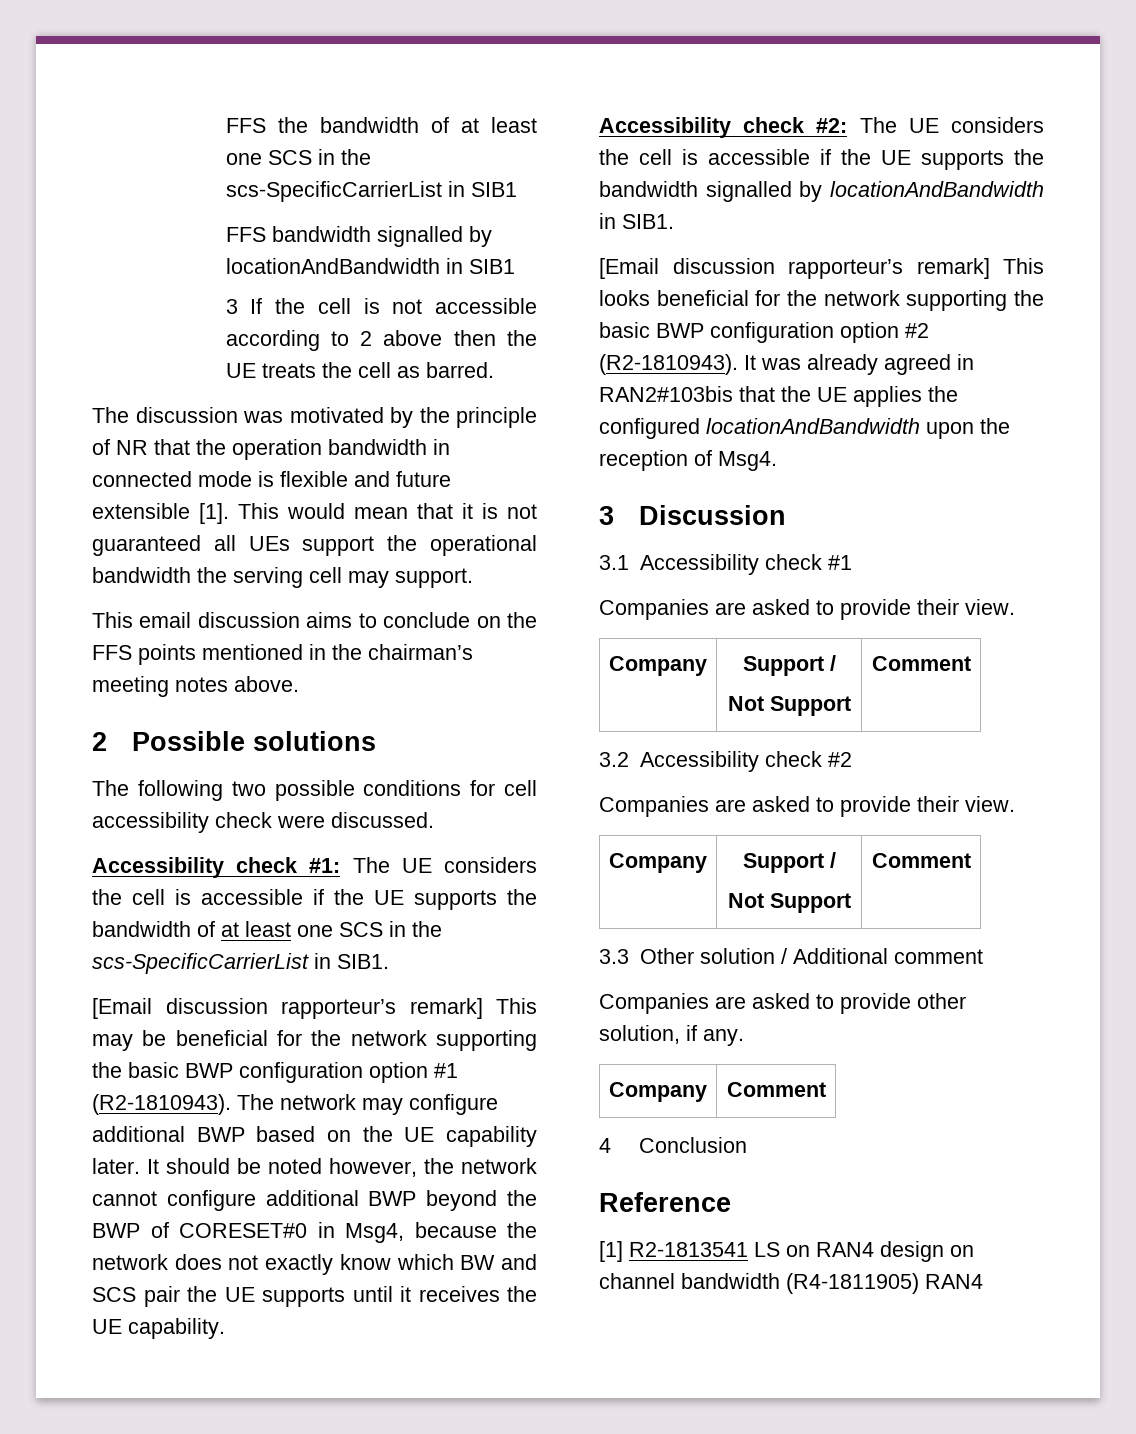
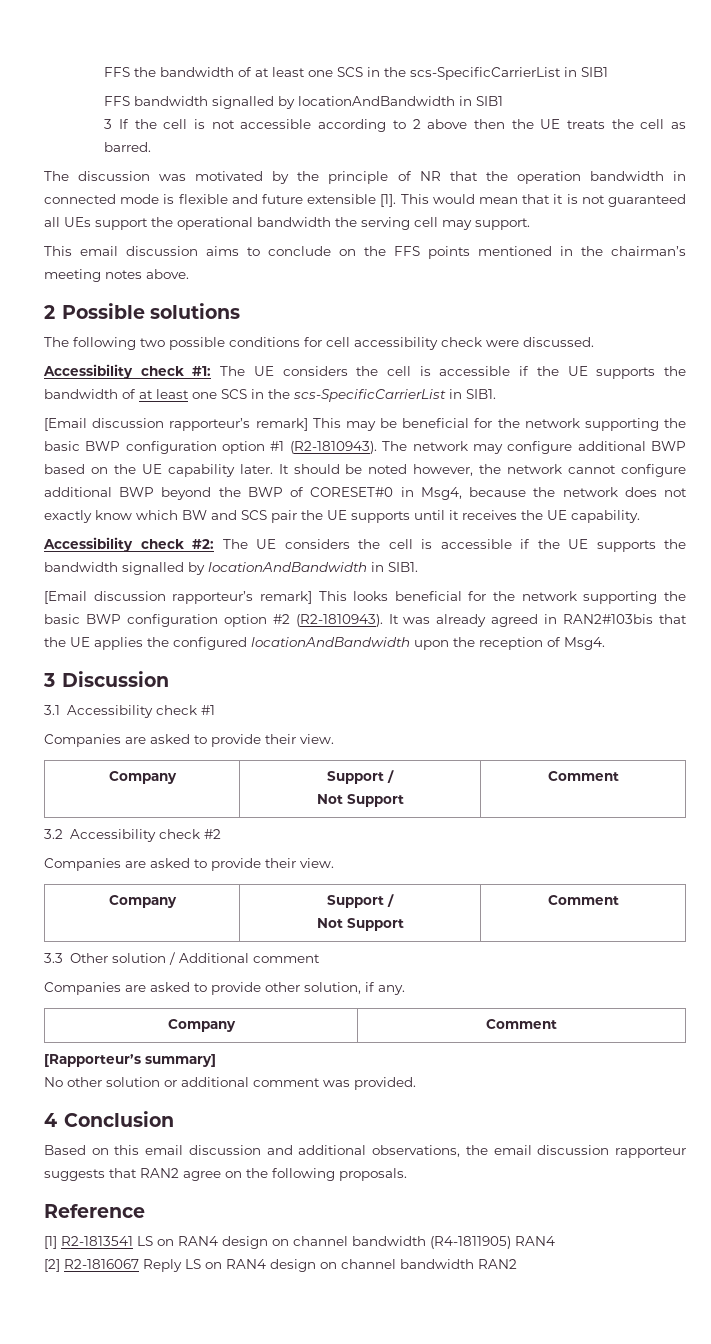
+ [Rapporteur’s summary]
+ No other solution or additional comment was provided.
  4 Conclusion
+ Based on this email discussion and additional observations, the email discussion rapporteur suggests that RAN2 agree on the following proposals.
+ [2] R2-1816067 Reply LS on RAN4 design on channel bandwidth RAN2

